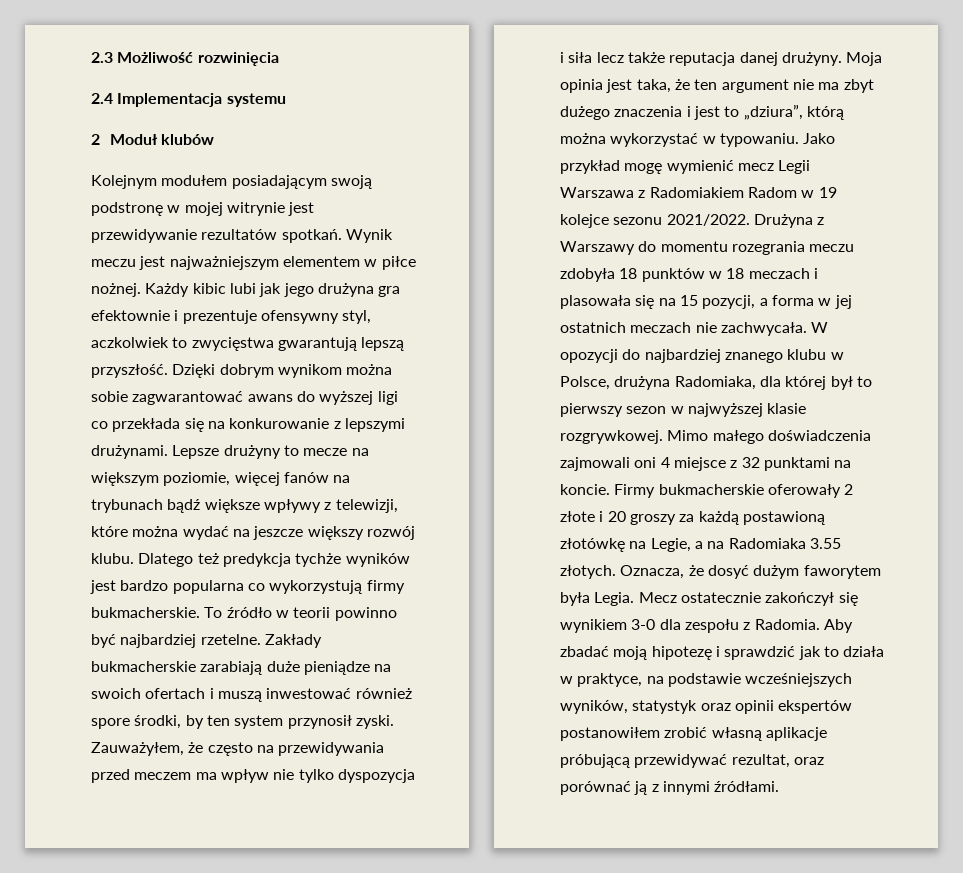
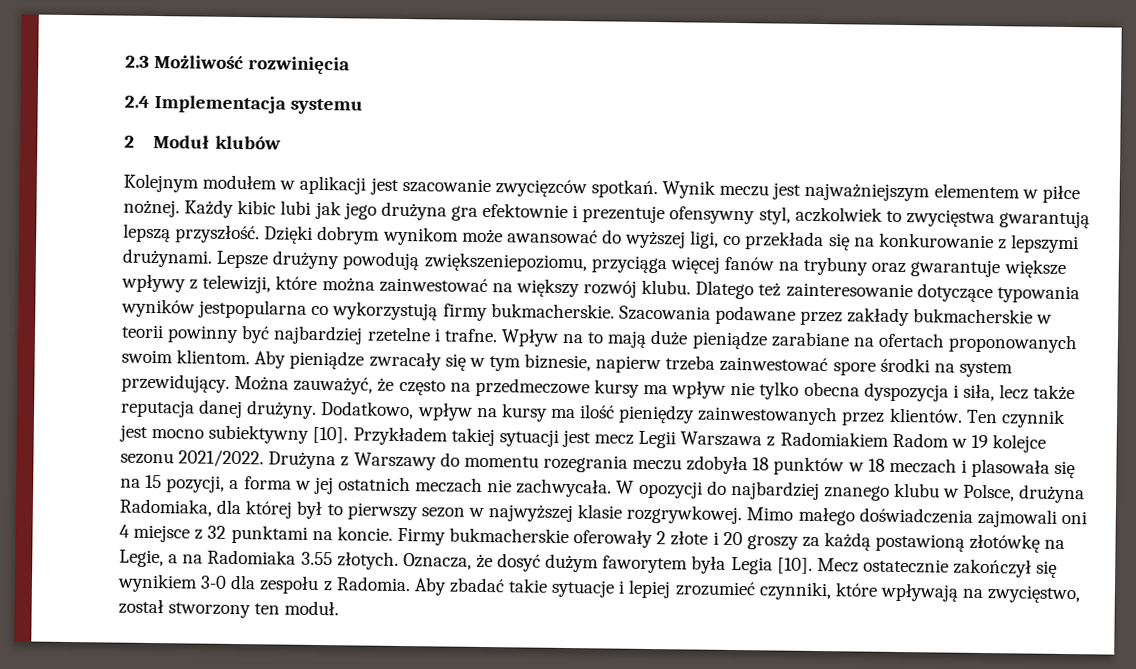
- Kolejnym modułem posiadającym swoją podstronę w mojej witrynie jest przewidywanie rezultatów spotkań.
+ Kolejnym modułem w aplikacji jest szacowanie zwycięzców spotkań.
- Dzięki dobrym wynikom można sobie zagwarantować awans do wyższej ligi co przekłada się na konkurowanie z lepszymi drużynami.
+ Dzięki dobrym wynikom może awansować do wyższej ligi, co przekłada się na konkurowanie z lepszymi drużynami.
- Lepsze drużyny to mecze na większym poziomie, więcej fanów na trybunach bądź większe wpływy z telewizji, które można wydać na jeszcze większy rozwój klubu.
+ Lepsze drużyny powodują zwiększeniepoziomu, przyciąga więcej fanów na trybuny oraz gwarantuje większe wpływy z telewizji, które można zainwestować na większy rozwój klubu.
- Dlatego też predykcja tychże wyników jest bardzo popularna co wykorzystują firmy bukmacherskie. To źródło w teorii powinno być najbardziej rzetelne. Zakłady bukmacherskie zarabiają duże pieniądze na swoich ofertach i muszą inwestować również spore środki, by ten system przynosił zyski. Zauważyłem, że często na przewidywania przed meczem ma wpływ nie tylko dyspozycja i siła lecz także reputacja danej drużyny.
+ Dlatego też zainteresowanie dotyczące typowania wyników jestpopularna co wykorzystują firmy bukmacherskie. Szacowania podawane przez zakłady bukmacherskie w teorii powinny być najbardziej rzetelne i trafne. Wpływ na to mają duże pieniądze zarabiane na ofertach proponowanych swoim klientom. Aby pieniądze zwracały się w tym biznesie, napierw trzeba zainwestować spore środki na system przewidujący. Można zauważyć, że często na przedmeczowe kursy ma wpływ nie tylko obecna dyspozycja i siła, lecz także reputacja danej drużyny.
- Moja opinia jest taka, że ten argument nie ma zbyt dużego znaczenia i jest to „dziura”, którą można wykorzystać w typowaniu. Jako przykład mogę wymienić mecz Legii Warszawa z Radomiakiem Radom w 19 kolejce sezonu 2021/2022.
+ Dodatkowo, wpływ na kursy ma ilość pieniędzy zainwestowanych przez klientów. Ten czynnik jest mocno subiektywny [10]. Przykładem takiej sytuacji jest mecz Legii Warszawa z Radomiakiem Radom w 19 kolejce sezonu 2021/2022.
- Oznacza, że dosyć dużym faworytem była Legia.
+ Oznacza, że dosyć dużym faworytem była Legia [10].
- Aby zbadać moją hipotezę i sprawdzić jak to działa w praktyce, na podstawie wcześniejszych wyników, statystyk oraz opinii ekspertów postanowiłem zrobić własną aplikacje próbującą przewidywać rezultat, oraz porównać ją z innymi źródłami.
+ Aby zbadać takie sytuacje i lepiej zrozumieć czynniki, które wpływają na zwycięstwo, został stworzony ten moduł.

